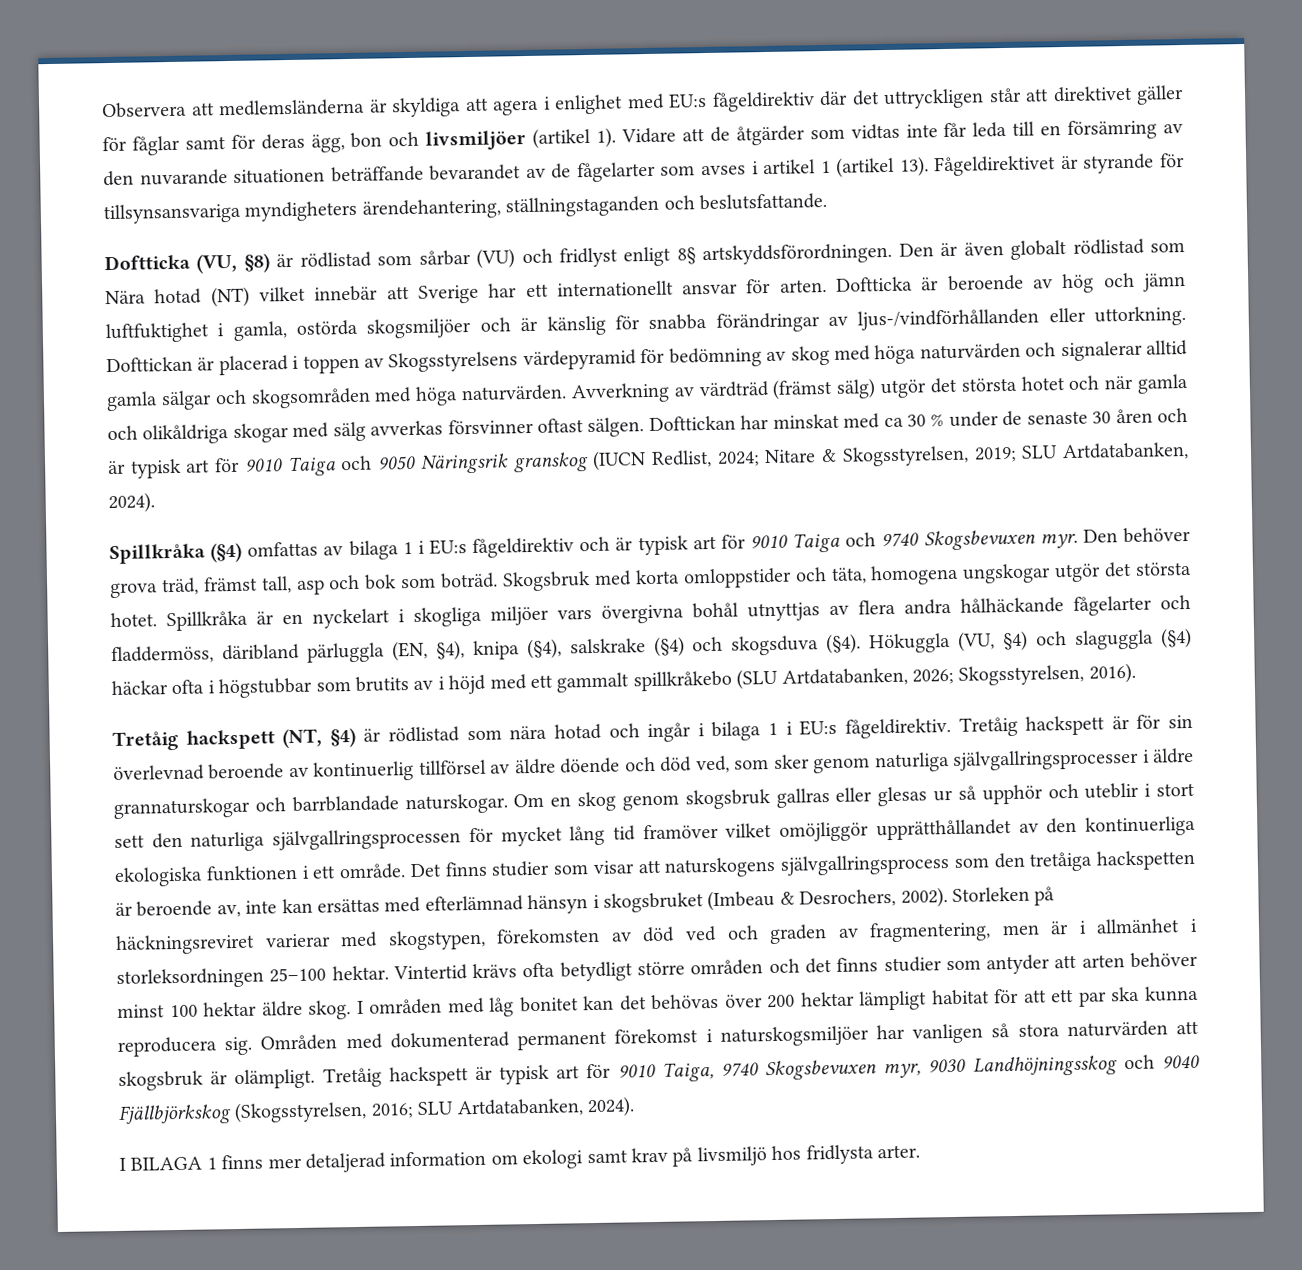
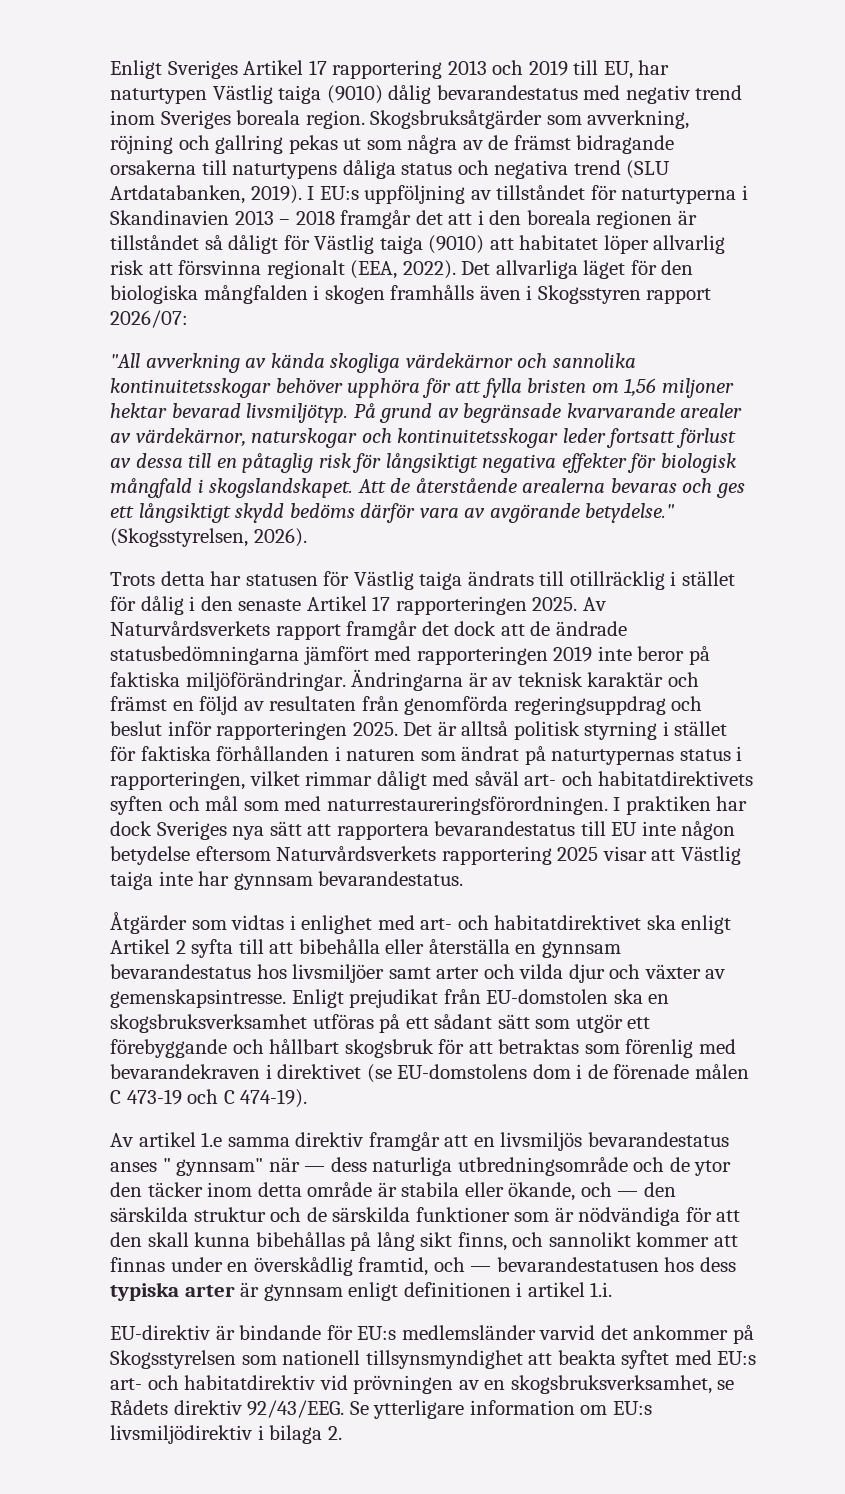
- Observera att medlemsländerna är skyldiga att agera i enlighet med EU:s fågeldirektiv där det uttryckligen står att direktivet gäller för fåglar samt för deras ägg, bon och livsmiljöer (artikel 1). Vidare att de åtgärder som vidtas inte får leda till en försämring av den nuvarande situationen beträffande bevarandet av de fågelarter som avses i artikel 1 (artikel 13). Fågeldirektivet är styrande för tillsynsansvariga myndigheters ärendehantering, ställningstaganden och beslutsfattande.
- Doftticka (VU, §8) är rödlistad som sårbar (VU) och fridlyst enligt 8§ artskyddsförordningen. Den är även globalt rödlistad som Nära hotad (NT) vilket innebär att Sverige har ett internationellt ansvar för arten. Doftticka är beroende av hög och jämn luftfuktighet i gamla, ostörda skogsmiljöer och är känslig för snabba förändringar av ljus-/vindförhållanden eller uttorkning. Dofttickan är placerad i toppen av Skogsstyrelsens värdepyramid för bedömning av skog med höga naturvärden och signalerar alltid gamla sälgar och skogsområden med höga naturvärden. Avverkning av värdträd (främst sälg) utgör det största hotet och när gamla och olikåldriga skogar med sälg avverkas försvinner oftast sälgen. Dofttickan har minskat med ca 30 % under de senaste 30 åren och är typisk art för 9010 Taiga och 9050 Näringsrik granskog (IUCN Redlist, 2024; Nitare & Skogsstyrelsen, 2019; SLU Artdatabanken, 2024).
- Spillkråka (§4) omfattas av bilaga 1 i EU:s fågeldirektiv och är typisk art för 9010 Taiga och 9740 Skogsbevuxen myr. Den behöver grova träd, främst tall, asp och bok som boträd. Skogsbruk med korta omloppstider och täta, homogena ungskogar utgör det största hotet. Spillkråka är en nyckelart i skogliga miljöer vars övergivna bohål utnyttjas av flera andra hålhäckande fågelarter och fladdermöss, däribland pärluggla (EN, §4), knipa (§4), salskrake (§4) och skogsduva (§4). Hökuggla (VU, §4) och slaguggla (§4) häckar ofta i högstubbar som brutits av i höjd med ett gammalt spillkråkebo (SLU Artdatabanken, 2026; Skogsstyrelsen, 2016).
- Tretåig hackspett (NT, §4) är rödlistad som nära hotad och ingår i bilaga 1 i EU:s fågeldirektiv. Tretåig hackspett är för sin överlevnad beroende av kontinuerlig tillförsel av äldre döende och död ved, som sker genom naturliga självgallringsprocesser i äldre grannaturskogar och barrblandade naturskogar. Om en skog genom skogsbruk gallras eller glesas ur så upphör och uteblir i stort sett den naturliga självgallringsprocessen för mycket lång tid framöver vilket omöjliggör upprätthållandet av den kontinuerliga ekologiska funktionen i ett område. Det finns studier som visar att naturskogens självgallringsprocess som den tretåiga hackspetten är beroende av, inte kan ersättas med efterlämnad hänsyn i skogsbruket (Imbeau & Desrochers, 2002). Storleken på häckningsreviret varierar med skogstypen, förekomsten av död ved och graden av fragmentering, men är i allmänhet i storleksordningen 25–100 hektar. Vintertid krävs ofta betydligt större områden och det finns studier som antyder att arten behöver minst 100 hektar äldre skog. I områden med låg bonitet kan det behövas över 200 hektar lämpligt habitat för att ett par ska kunna reproducera sig. Områden med dokumenterad permanent förekomst i naturskogsmiljöer har vanligen så stora naturvärden att skogsbruk är olämpligt. Tretåig hackspett är typisk art för 9010 Taiga, 9740 Skogsbevuxen myr, 9030 Landhöjningsskog och 9040 Fjällbjörkskog (Skogsstyrelsen, 2016; SLU Artdatabanken, 2024).
- I BILAGA 1 finns mer detaljerad information om ekologi samt krav på livsmiljö hos fridlysta arter.
+ Enligt Sveriges Artikel 17 rapportering 2013 och 2019 till EU, har naturtypen Västlig taiga (9010) dålig bevarandestatus med negativ trend inom Sveriges boreala region. Skogsbruksåtgärder som avverkning, röjning och gallring pekas ut som några av de främst bidragande orsakerna till naturtypens dåliga status och negativa trend (SLU Artdatabanken, 2019). I EU:s uppföljning av tillståndet för naturtyperna i Skandinavien 2013 – 2018 framgår det att i den boreala regionen är tillståndet så dåligt för Västlig taiga (9010) att habitatet löper allvarlig risk att försvinna regionalt (EEA, 2022). Det allvarliga läget för den biologiska mångfalden i skogen framhålls även i Skogsstyren rapport 2026/07:
+ "All avverkning av kända skogliga värdekärnor och sannolika kontinuitetsskogar behöver upphöra för att fylla bristen om 1,56 miljoner hektar bevarad livsmiljötyp. På grund av begränsade kvarvarande arealer av värdekärnor, naturskogar och kontinuitetsskogar leder fortsatt förlust av dessa till en påtaglig risk för långsiktigt negativa effekter för biologisk mångfald i skogslandskapet. Att de återstående arealerna bevaras och ges ett långsiktigt skydd bedöms därför vara av avgörande betydelse." (Skogsstyrelsen, 2026).
+ Trots detta har statusen för Västlig taiga ändrats till otillräcklig i stället för dålig i den senaste Artikel 17 rapporteringen 2025. Av Naturvårdsverkets rapport framgår det dock att de ändrade statusbedömningarna jämfört med rapporteringen 2019 inte beror på faktiska miljöförändringar. Ändringarna är av teknisk karaktär och främst en följd av resultaten från genomförda regeringsuppdrag och beslut inför rapporteringen 2025. Det är alltså politisk styrning i stället för faktiska förhållanden i naturen som ändrat på naturtypernas status i rapporteringen, vilket rimmar dåligt med såväl art- och habitatdirektivets syften och mål som med naturrestaureringsförordningen. I praktiken har dock Sveriges nya sätt att rapportera bevarandestatus till EU inte någon betydelse eftersom Naturvårdsverkets rapportering 2025 visar att Västlig taiga inte har gynnsam bevarandestatus.
+ Åtgärder som vidtas i enlighet med art- och habitatdirektivet ska enligt Artikel 2 syfta till att bibehålla eller återställa en gynnsam bevarandestatus hos livsmiljöer samt arter och vilda djur och växter av gemenskapsintresse. Enligt prejudikat från EU-domstolen ska en skogsbruksverksamhet utföras på ett sådant sätt som utgör ett förebyggande och hållbart skogsbruk för att betraktas som förenlig med bevarandekraven i direktivet (se EU-domstolens dom i de förenade målen C 473-19 och C 474-19).
+ Av artikel 1.e samma direktiv framgår att en livsmiljös bevarandestatus anses " gynnsam" när — dess naturliga utbredningsområde och de ytor den täcker inom detta område är stabila eller ökande, och — den särskilda struktur och de särskilda funktioner som är nödvändiga för att den skall kunna bibehållas på lång sikt finns, och sannolikt kommer att finnas under en överskådlig framtid, och — bevarandestatusen hos dess typiska arter är gynnsam enligt definitionen i artikel 1.i.
+ EU-direktiv är bindande för EU:s medlemsländer varvid det ankommer på Skogsstyrelsen som nationell tillsynsmyndighet att beakta syftet med EU:s art- och habitatdirektiv vid prövningen av en skogsbruksverksamhet, se Rådets direktiv 92/43/EEG. Se ytterligare information om EU:s livsmiljödirektiv i bilaga 2.

